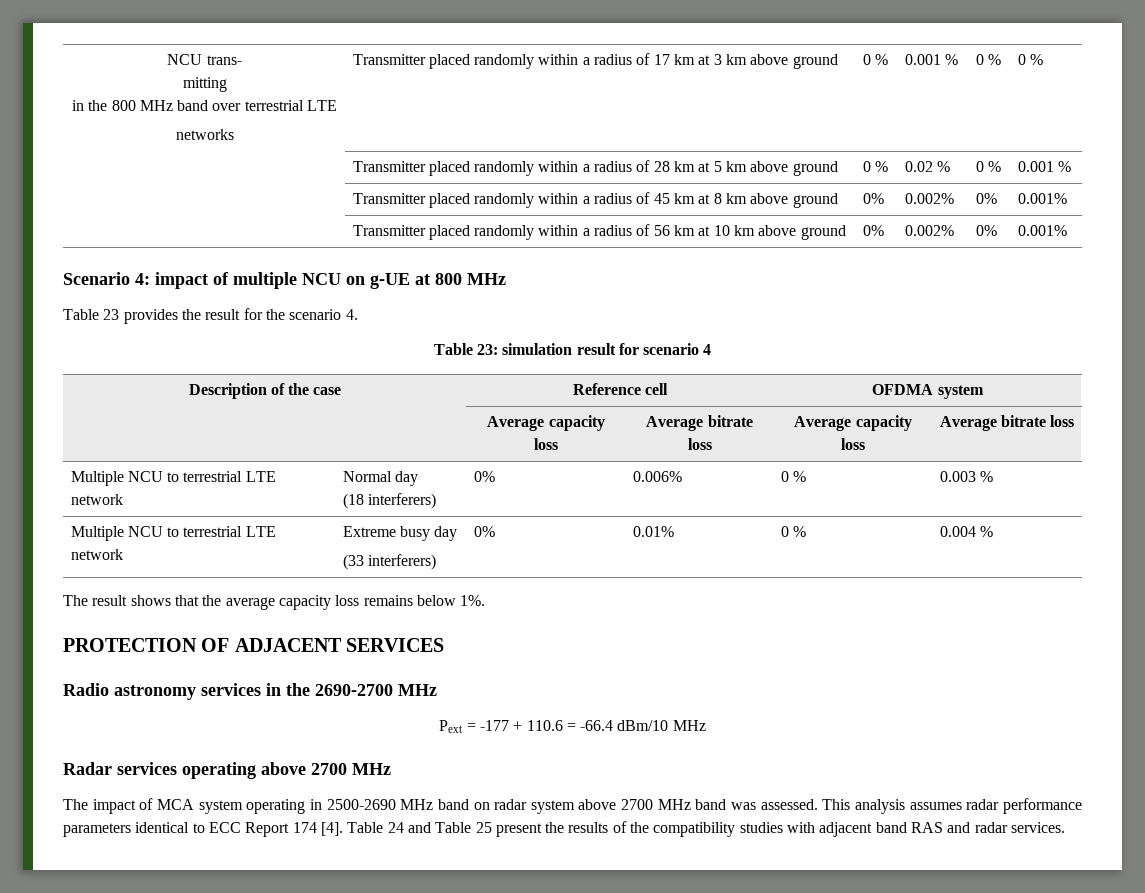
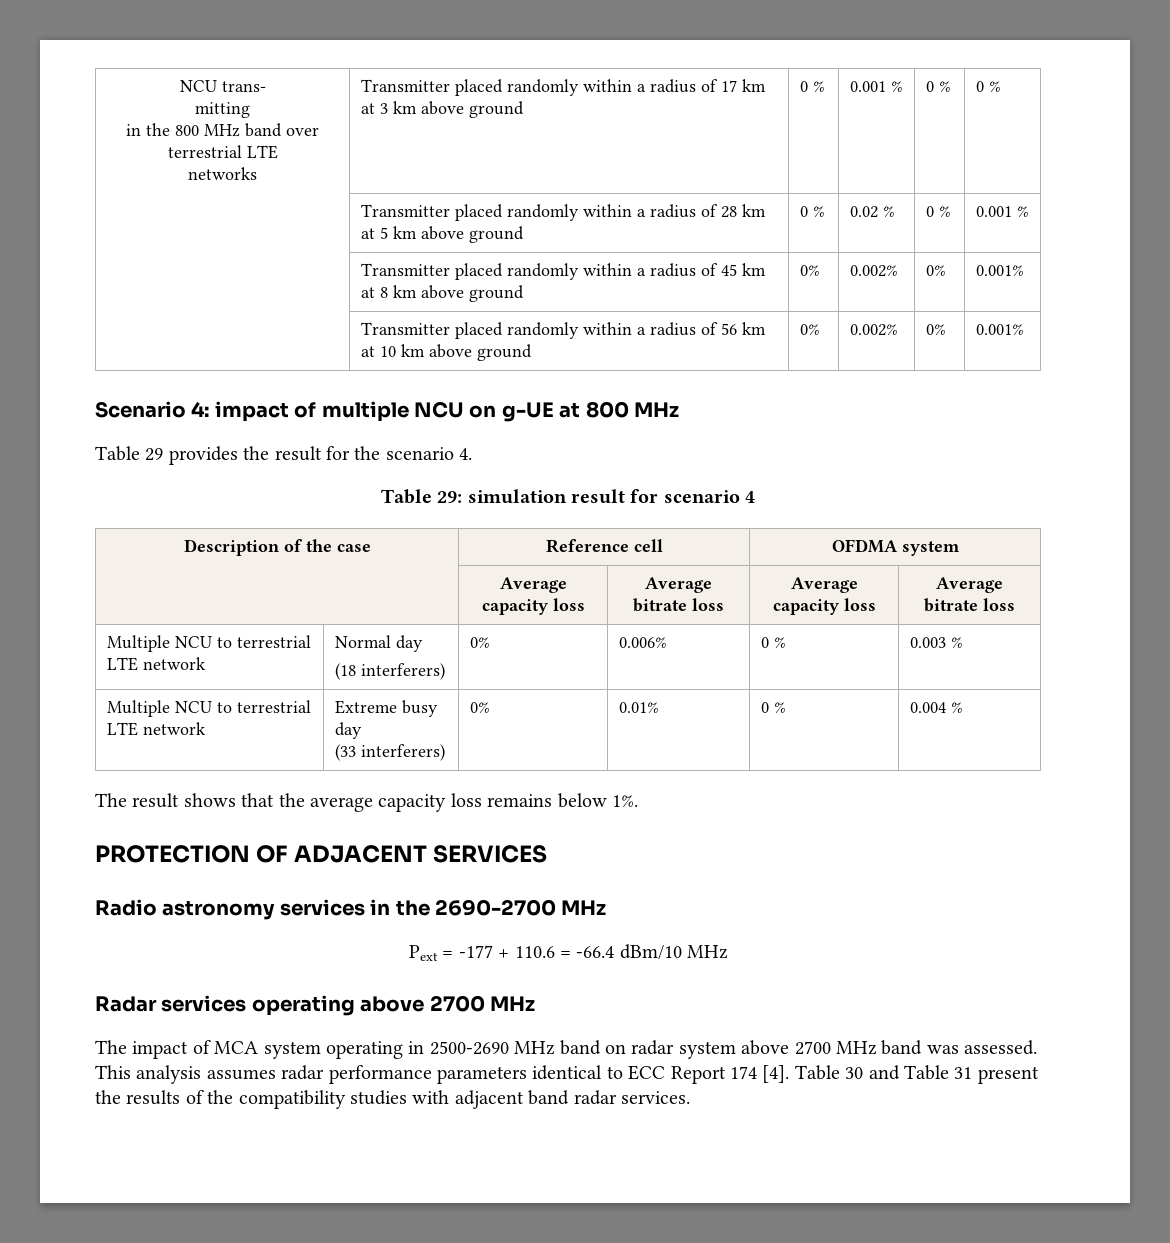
- Table 23 provides the result for the scenario 4.
+ Table 29 provides the result for the scenario 4.
- Table 23: simulation result for scenario 4
+ Table 29: simulation result for scenario 4
- Table 24 and Table 25 present the results of the compatibility studies with adjacent band RAS and radar services.
+ Table 30 and Table 31 present the results of the compatibility studies with adjacent band radar services.

